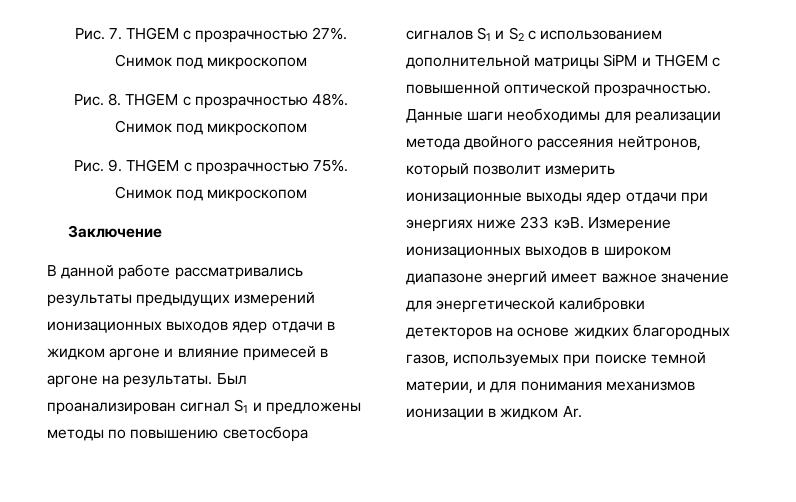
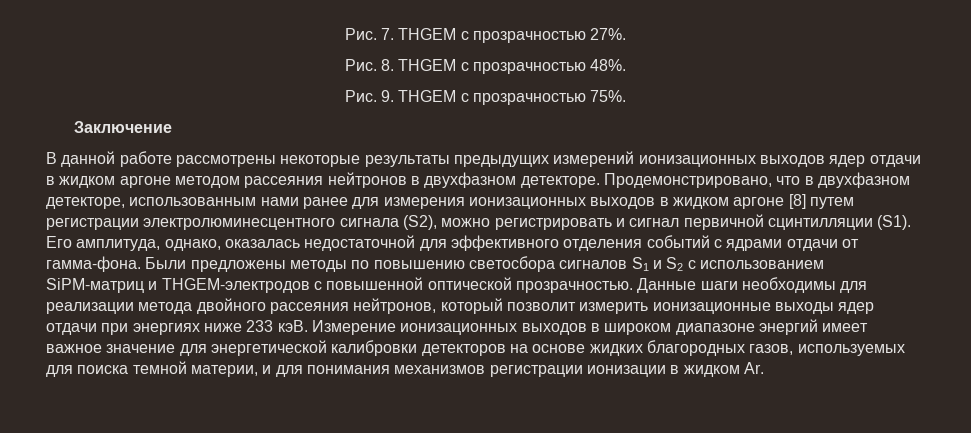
- Рис. 7. THGEM с прозрачностью 27%. Снимок под микроскопом
+ Рис. 7. THGEM с прозрачностью 27%.
- Рис. 8. THGEM с прозрачностью 48%. Снимок под микроскопом
+ Рис. 8. THGEM с прозрачностью 48%.
- Рис. 9. THGEM с прозрачностью 75%. Снимок под микроскопом
+ Рис. 9. THGEM с прозрачностью 75%.
- В данной работе рассматривались результаты предыдущих измерений ионизационных выходов ядер отдачи в жидком аргоне и влияние примесей в аргоне на результаты. Был проанализирован сигнал S1 и предложены методы по повышению светосбора сигналов S1 и S2 с использованием дополнительной матрицы SiPM и THGEM c повышенной оптической прозрачностью.
+ В данной работе рассмотрены некоторые результаты предыдущих измерений ионизационных выходов ядер отдачи в жидком аргоне методом рассеяния нейтронов в двухфазном детекторе. Продемонстрировано, что в двухфазном детекторе, использованным нами ранее для измерения ионизационных выходов в жидком аргоне [8] путем регистрации электролюминесцентного сигнала (S2), можно регистрировать и сигнал первичной сцинтилляции (S1). Его амплитуда, однако, оказалась недостаточной для эффективного отделения событий с ядрами отдачи от гамма-фона. Были предложены методы по повышению светосбора сигналов S1 и S2 с использованием SiPM-матриц и THGEM-электродов c повышенной оптической прозрачностью.
- Измерение ионизационных выходов в широком диапазоне энергий имеет важное значение для энергетической калибровки детекторов на основе жидких благородных газов, используемых при поиске темной материи, и для понимания механизмов ионизации в жидком Ar.
+ Измерение ионизационных выходов в широком диапазоне энергий имеет важное значение для энергетической калибровки детекторов на основе жидких благородных газов, используемых для поиска темной материи, и для понимания механизмов регистрации ионизации в жидком Ar.

